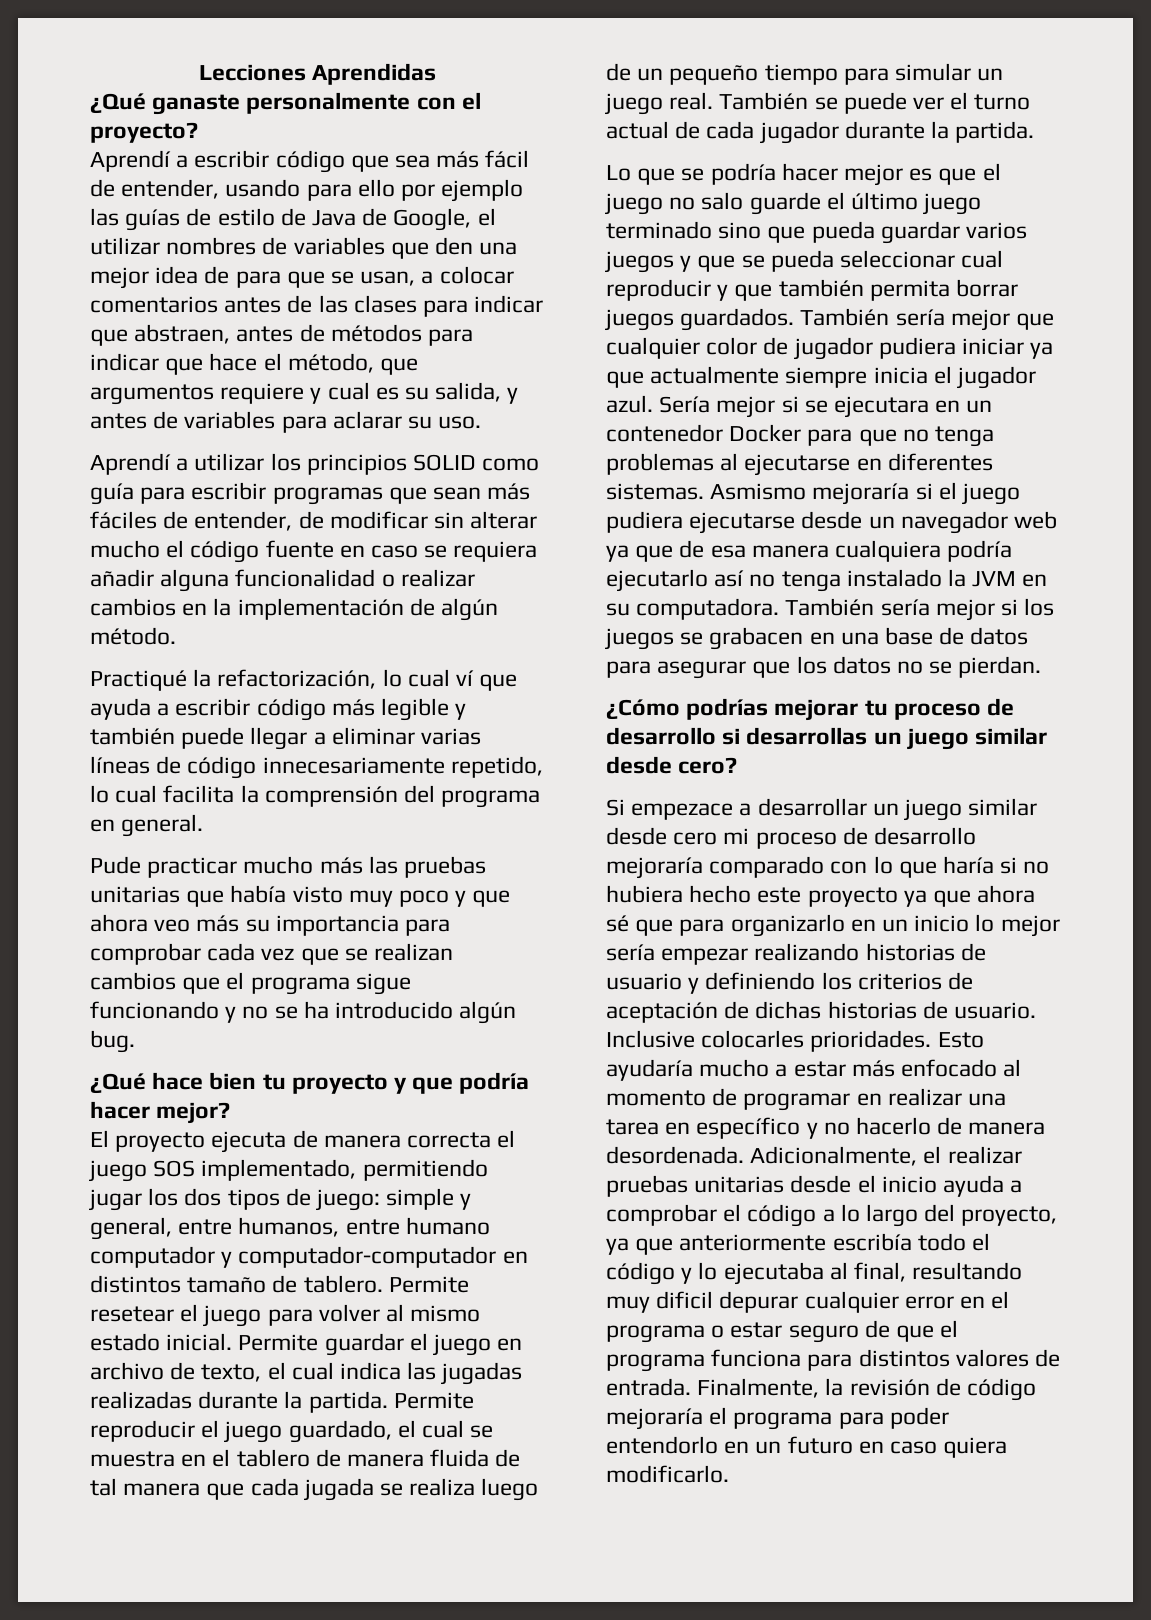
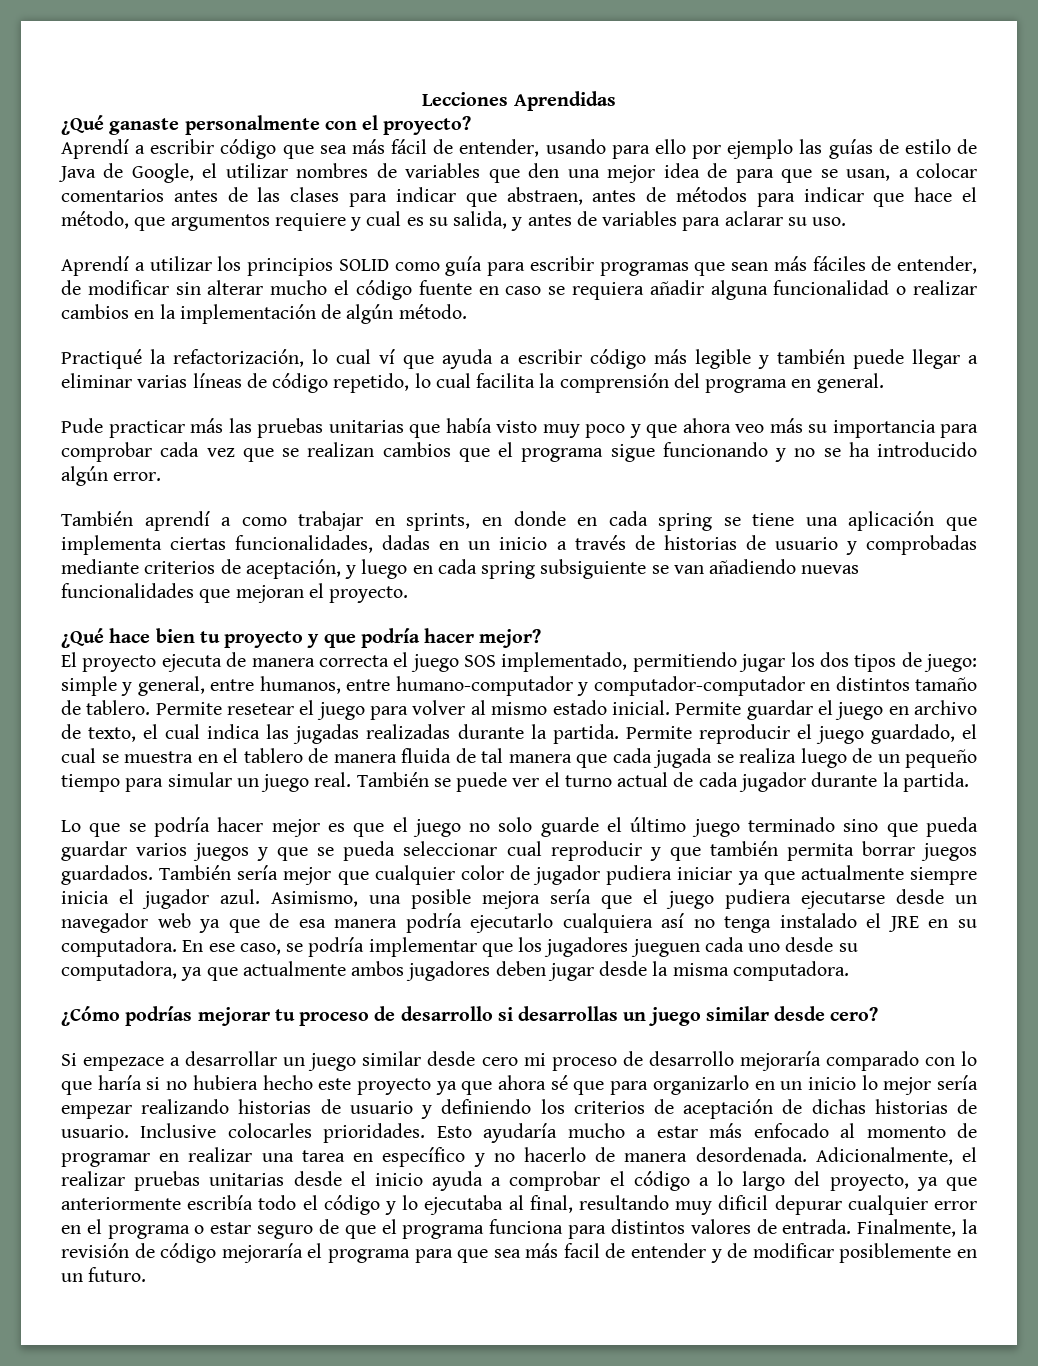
- Practiqué la refactorización, lo cual ví que ayuda a escribir código más legible y también puede llegar a eliminar varias líneas de código innecesariamente repetido, lo cual facilita la comprensión del programa en general.
+ Practiqué la refactorización, lo cual ví que ayuda a escribir código más legible y también puede llegar a eliminar varias líneas de código repetido, lo cual facilita la comprensión del programa en general.
- Pude practicar mucho más las pruebas unitarias que había visto muy poco y que ahora veo más su importancia para comprobar cada vez que se realizan cambios que el programa sigue funcionando y no se ha introducido algún bug.
+ Pude practicar más las pruebas unitarias que había visto muy poco y que ahora veo más su importancia para comprobar cada vez que se realizan cambios que el programa sigue funcionando y no se ha introducido algún error.
+ También aprendí a como trabajar en sprints, en donde en cada spring se tiene una aplicación que implementa ciertas funcionalidades, dadas en un inicio a través de historias de usuario y comprobadas mediante criterios de aceptación, y luego en cada spring subsiguiente se van añadiendo nuevas funcionalidades que mejoran el proyecto.
- El proyecto ejecuta de manera correcta el juego SOS implementado, permitiendo jugar los dos tipos de juego: simple y general, entre humanos, entre humano computador y computador-computador en distintos tamaño de tablero.
+ El proyecto ejecuta de manera correcta el juego SOS implementado, permitiendo jugar los dos tipos de juego: simple y general, entre humanos, entre humano-computador y computador-computador en distintos tamaño de tablero.
- Lo que se podría hacer mejor es que el juego no salo guarde el último juego terminado sino que pueda guardar varios juegos y que se pueda seleccionar cual reproducir y que también permita borrar juegos guardados.
+ Lo que se podría hacer mejor es que el juego no solo guarde el último juego terminado sino que pueda guardar varios juegos y que se pueda seleccionar cual reproducir y que también permita borrar juegos guardados.
- Sería mejor si se ejecutara en un contenedor Docker para que no tenga problemas al ejecutarse en diferentes sistemas. Asmismo mejoraría si el juego pudiera ejecutarse desde un navegador web ya que de esa manera cualquiera podría ejecutarlo así no tenga instalado la JVM en su computadora.
+ Asimismo, una posible mejora sería que el juego pudiera ejecutarse desde un navegador web ya que de esa manera podría ejecutarlo cualquiera así no tenga instalado el JRE en su computadora.
- También sería mejor si los juegos se grabacen en una base de datos para asegurar que los datos no se pierdan.
+ En ese caso, se podría implementar que los jugadores jueguen cada uno desde su computadora, ya que actualmente ambos jugadores deben jugar desde la misma computadora.
- Finalmente, la revisión de código mejoraría el programa para poder entendorlo en un futuro en caso quiera modificarlo.
+ Finalmente, la revisión de código mejoraría el programa para que sea más facil de entender y de modificar posiblemente en un futuro.

